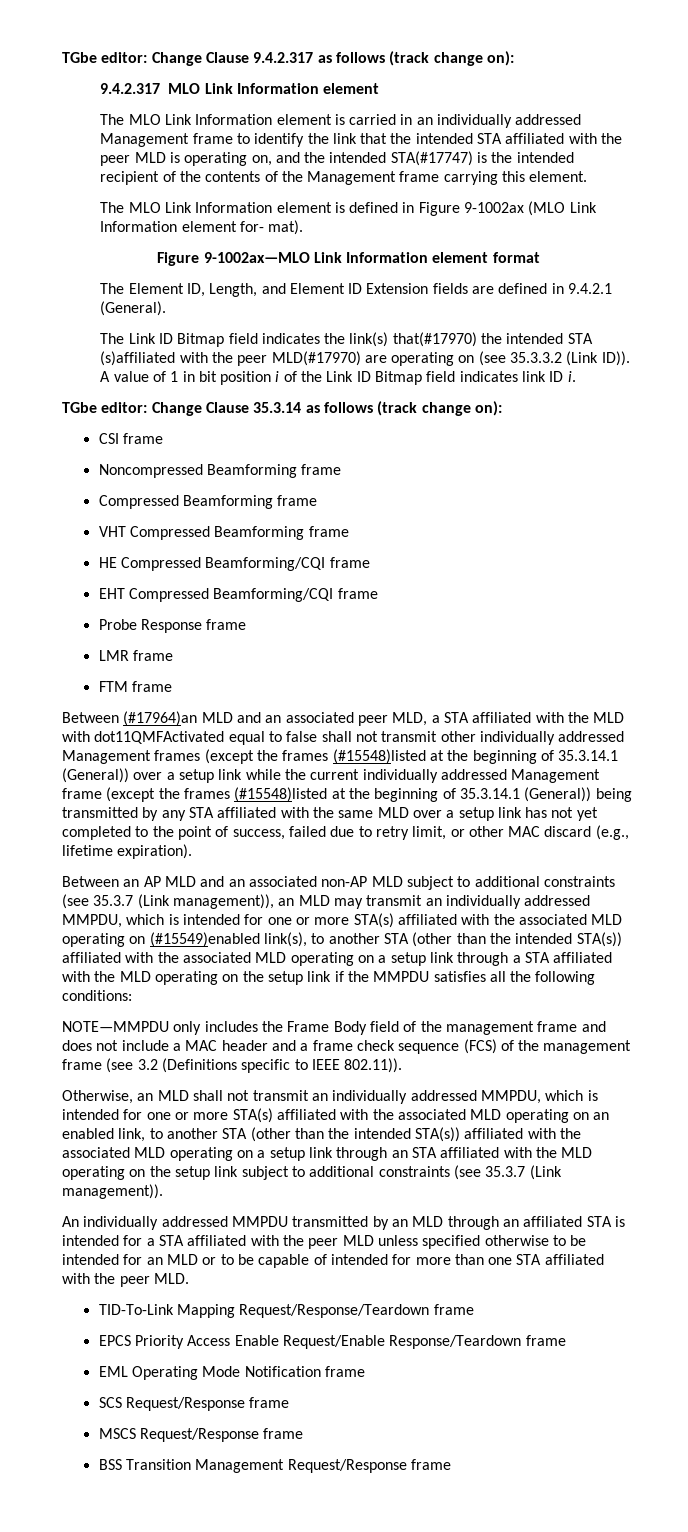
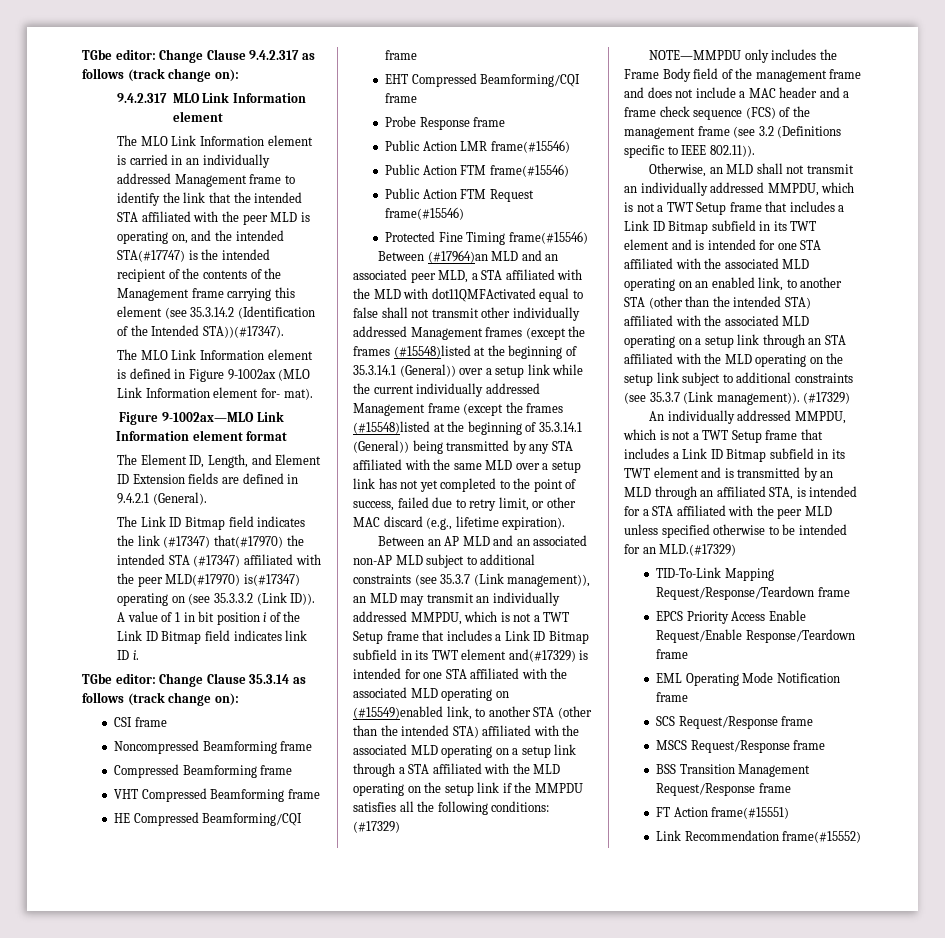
- The MLO Link Information element is carried in an individually addressed Management frame to identify the link that the intended STA affiliated with the peer MLD is operating on, and the intended STA(#17747) is the intended recipient of the contents of the Management frame carrying this element.
+ The MLO Link Information element is carried in an individually addressed Management frame to identify the link that the intended STA affiliated with the peer MLD is operating on, and the intended STA(#17747) is the intended recipient of the contents of the Management frame carrying this element (see 35.3.14.2 (Identification of the Intended STA))(#17347).
- The Link ID Bitmap field indicates the link(s) that(#17970) the intended STA (s)affiliated with the peer MLD(#17970) are operating on (see 35.3.3.2 (Link ID)).
+ The Link ID Bitmap field indicates the link (#17347) that(#17970) the intended STA (#17347) affiliated with the peer MLD(#17970) is(#17347) operating on (see 35.3.3.2 (Link ID)).
- LMR frame
- FTM frame
+ Public Action LMR frame(#15546)
+ Public Action FTM frame(#15546)
+ Public Action FTM Request frame(#15546)
+ Protected Fine Timing frame(#15546)
- Between an AP MLD and an associated non-AP MLD subject to additional constraints (see 35.3.7 (Link management)), an MLD may transmit an individually addressed MMPDU, which is intended for one or more STA(s) affiliated with the associated MLD operating on (#15549)enabled link(s), to another STA (other than the intended STA(s)) affiliated with the associated MLD operating on a setup link through a STA affiliated with the MLD operating on the setup link if the MMPDU satisfies all the following conditions:
+ Between an AP MLD and an associated non-AP MLD subject to additional constraints (see 35.3.7 (Link management)), an MLD may transmit an individually addressed MMPDU, which is not a TWT Setup frame that includes a Link ID Bitmap subfield in its TWT element and(#17329) is intended for one STA affiliated with the associated MLD operating on (#15549)enabled link, to another STA (other than the intended STA) affiliated with the associated MLD operating on a setup link through a STA affiliated with the MLD operating on the setup link if the MMPDU satisfies all the following conditions: (#17329)
- Otherwise, an MLD shall not transmit an individually addressed MMPDU, which is intended for one or more STA(s) affiliated with the associated MLD operating on an enabled link, to another STA (other than the intended STA(s)) affiliated with the associated MLD operating on a setup link through an STA affiliated with the MLD operating on the setup link subject to additional constraints (see 35.3.7 (Link management)).
+ Otherwise, an MLD shall not transmit an individually addressed MMPDU, which is not a TWT Setup frame that includes a Link ID Bitmap subfield in its TWT element and is intended for one STA affiliated with the associated MLD operating on an enabled link, to another STA (other than the intended STA) affiliated with the associated MLD operating on a setup link through an STA affiliated with the MLD operating on the setup link subject to additional constraints (see 35.3.7 (Link management)). (#17329)
- An individually addressed MMPDU transmitted by an MLD through an affiliated STA is intended for a STA affiliated with the peer MLD unless specified otherwise to be intended for an MLD or to be capable of intended for more than one STA affiliated with the peer MLD.
+ An individually addressed MMPDU, which is not a TWT Setup frame that includes a Link ID Bitmap subfield in its TWT element and is transmitted by an MLD through an affiliated STA, is intended for a STA affiliated with the peer MLD unless specified otherwise to be intended for an MLD.(#17329)
+ FT Action frame(#15551)
+ Link Recommendation frame(#15552)

